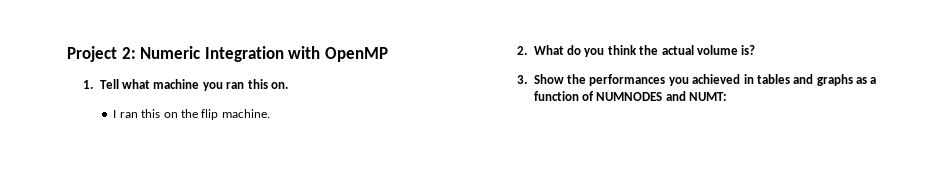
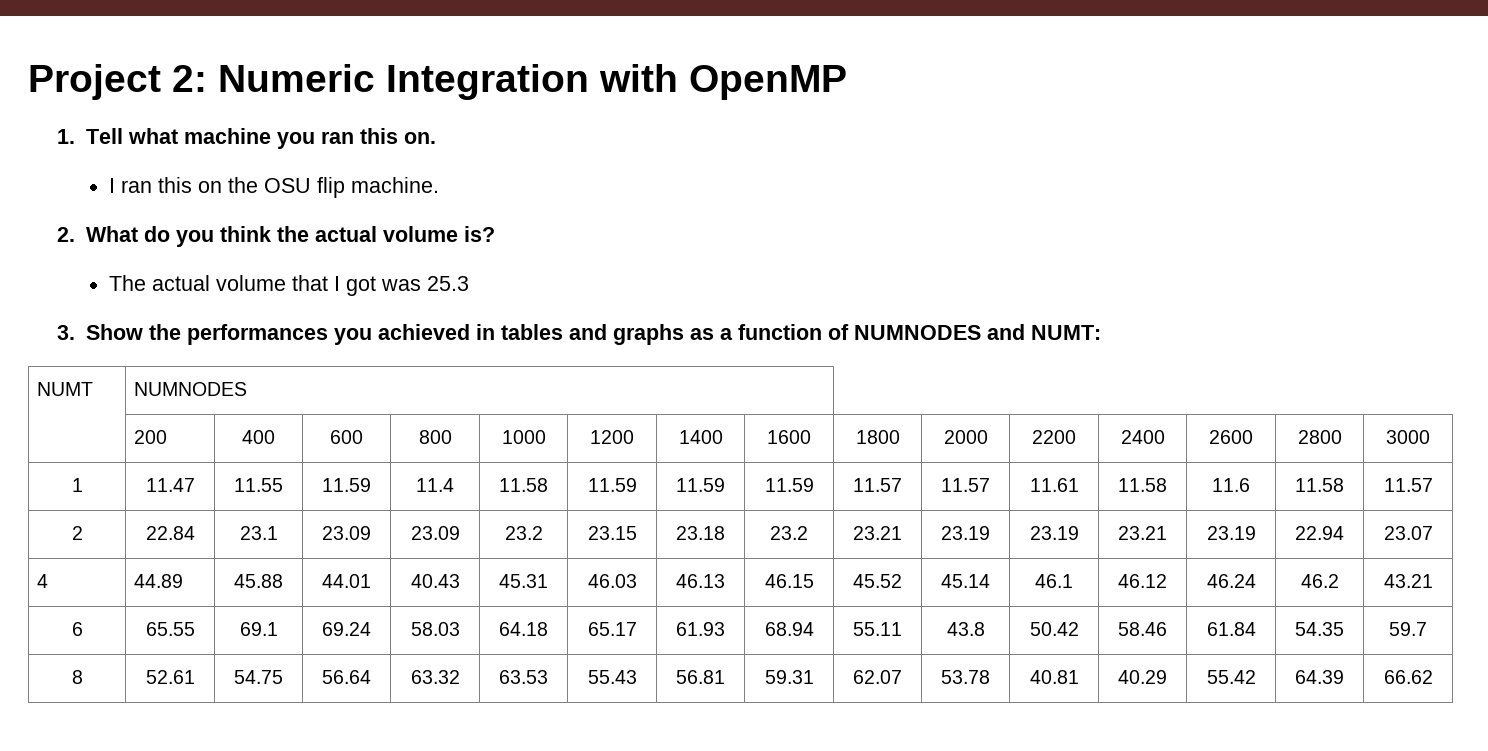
- I ran this on the flip machine.
+ I ran this on the OSU flip machine.
+ The actual volume that I got was 25.3
+ NUMT | NUMNODES
+ | 200 | 400 | 600 | 800 | 1000 | 1200 | 1400 | 1600 | 1800 | 2000 | 2200 | 2400 | 2600 | 2800 | 3000
+ 1 | 11.47 | 11.55 | 11.59 | 11.4 | 11.58 | 11.59 | 11.59 | 11.59 | 11.57 | 11.57 | 11.61 | 11.58 | 11.6 | 11.58 | 11.57
+ 2 | 22.84 | 23.1 | 23.09 | 23.09 | 23.2 | 23.15 | 23.18 | 23.2 | 23.21 | 23.19 | 23.19 | 23.21 | 23.19 | 22.94 | 23.07
+ 4 | 44.89 | 45.88 | 44.01 | 40.43 | 45.31 | 46.03 | 46.13 | 46.15 | 45.52 | 45.14 | 46.1 | 46.12 | 46.24 | 46.2 | 43.21
+ 6 | 65.55 | 69.1 | 69.24 | 58.03 | 64.18 | 65.17 | 61.93 | 68.94 | 55.11 | 43.8 | 50.42 | 58.46 | 61.84 | 54.35 | 59.7
+ 8 | 52.61 | 54.75 | 56.64 | 63.32 | 63.53 | 55.43 | 56.81 | 59.31 | 62.07 | 53.78 | 40.81 | 40.29 | 55.42 | 64.39 | 66.62

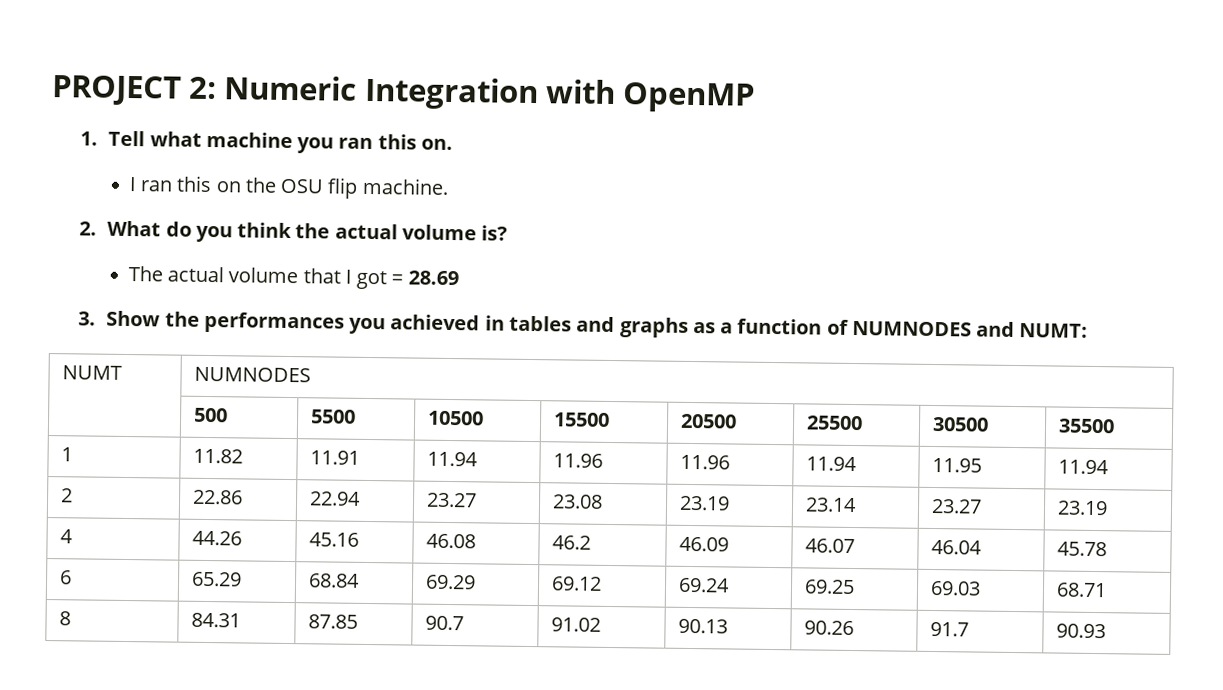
- Project 2: Numeric Integration with OpenMP
+ PROJECT 2: Numeric Integration with OpenMP
- The actual volume that I got was 25.3
+ The actual volume that I got = 28.69
- | 200 | 400 | 600 | 800 | 1000 | 1200 | 1400 | 1600 | 1800 | 2000 | 2200 | 2400 | 2600 | 2800 | 3000
- 1 | 11.47 | 11.55 | 11.59 | 11.4 | 11.58 | 11.59 | 11.59 | 11.59 | 11.57 | 11.57 | 11.61 | 11.58 | 11.6 | 11.58 | 11.57
- 2 | 22.84 | 23.1 | 23.09 | 23.09 | 23.2 | 23.15 | 23.18 | 23.2 | 23.21 | 23.19 | 23.19 | 23.21 | 23.19 | 22.94 | 23.07
+ | 500 | 5500 | 10500 | 15500 | 20500 | 25500 | 30500 | 35500
+ 1 | 11.82 | 11.91 | 11.94 | 11.96 | 11.96 | 11.94 | 11.95 | 11.94
+ 2 | 22.86 | 22.94 | 23.27 | 23.08 | 23.19 | 23.14 | 23.27 | 23.19
- 4 | 44.89 | 45.88 | 44.01 | 40.43 | 45.31 | 46.03 | 46.13 | 46.15 | 45.52 | 45.14 | 46.1 | 46.12 | 46.24 | 46.2 | 43.21
- 6 | 65.55 | 69.1 | 69.24 | 58.03 | 64.18 | 65.17 | 61.93 | 68.94 | 55.11 | 43.8 | 50.42 | 58.46 | 61.84 | 54.35 | 59.7
- 8 | 52.61 | 54.75 | 56.64 | 63.32 | 63.53 | 55.43 | 56.81 | 59.31 | 62.07 | 53.78 | 40.81 | 40.29 | 55.42 | 64.39 | 66.62
+ 4 | 44.26 | 45.16 | 46.08 | 46.2 | 46.09 | 46.07 | 46.04 | 45.78
+ 6 | 65.29 | 68.84 | 69.29 | 69.12 | 69.24 | 69.25 | 69.03 | 68.71
+ 8 | 84.31 | 87.85 | 90.7 | 91.02 | 90.13 | 90.26 | 91.7 | 90.93

